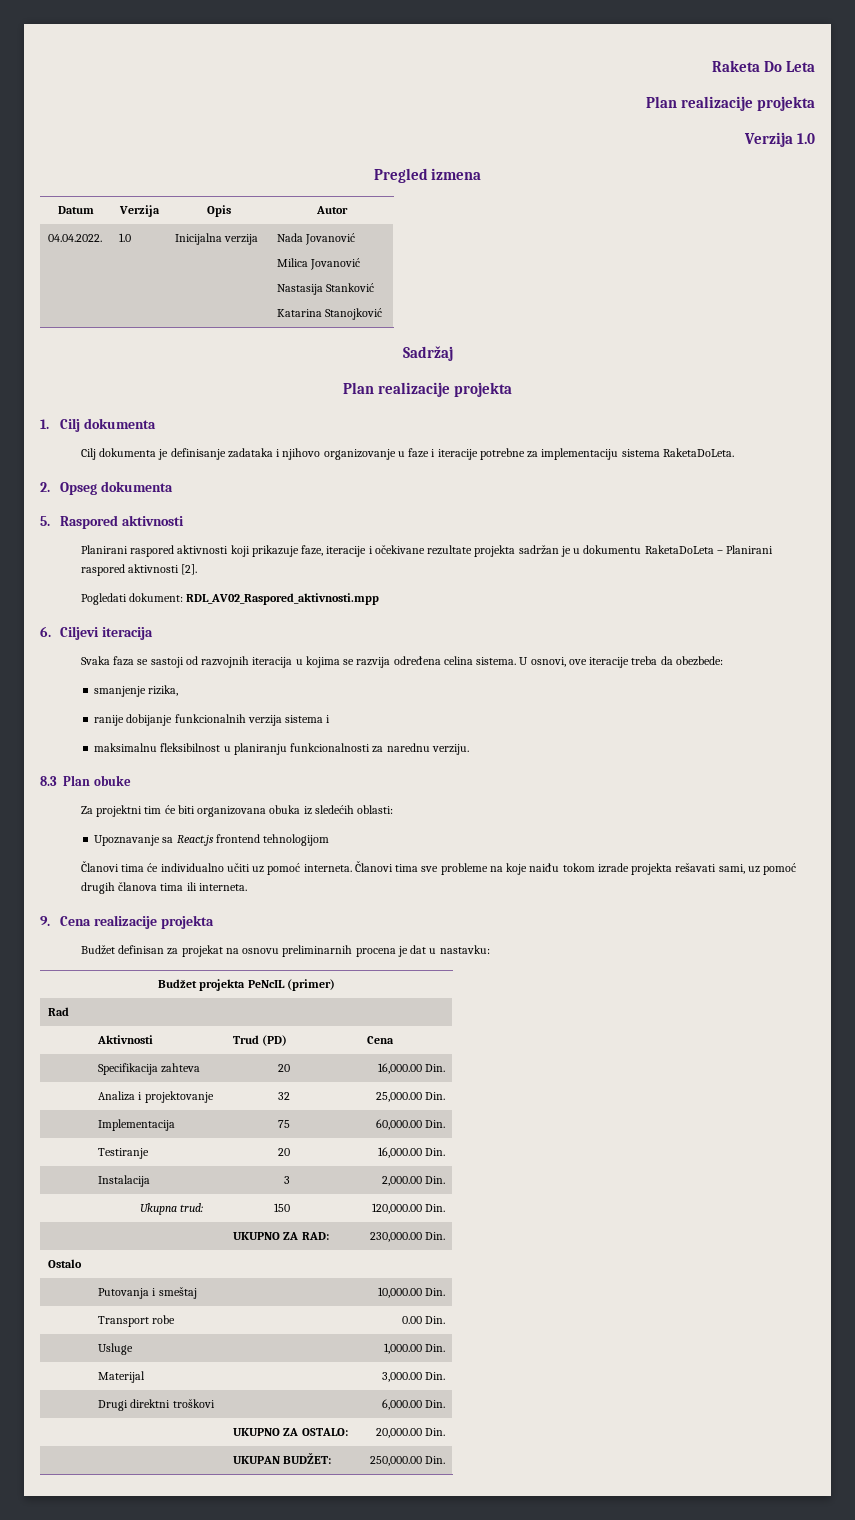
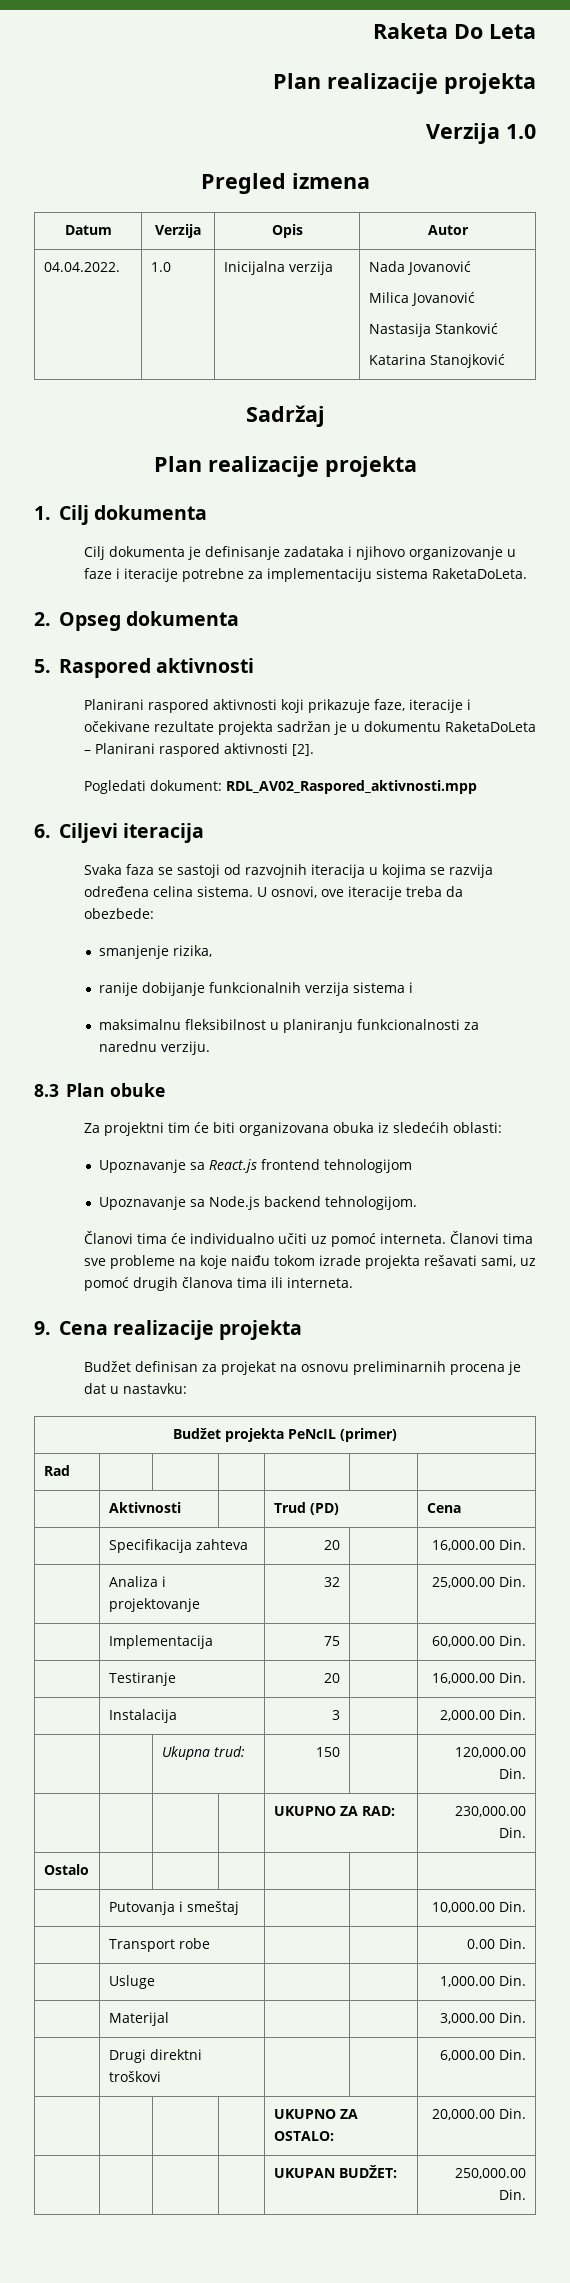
+ Upoznavanje sa Node.js backend tehnologijom.

